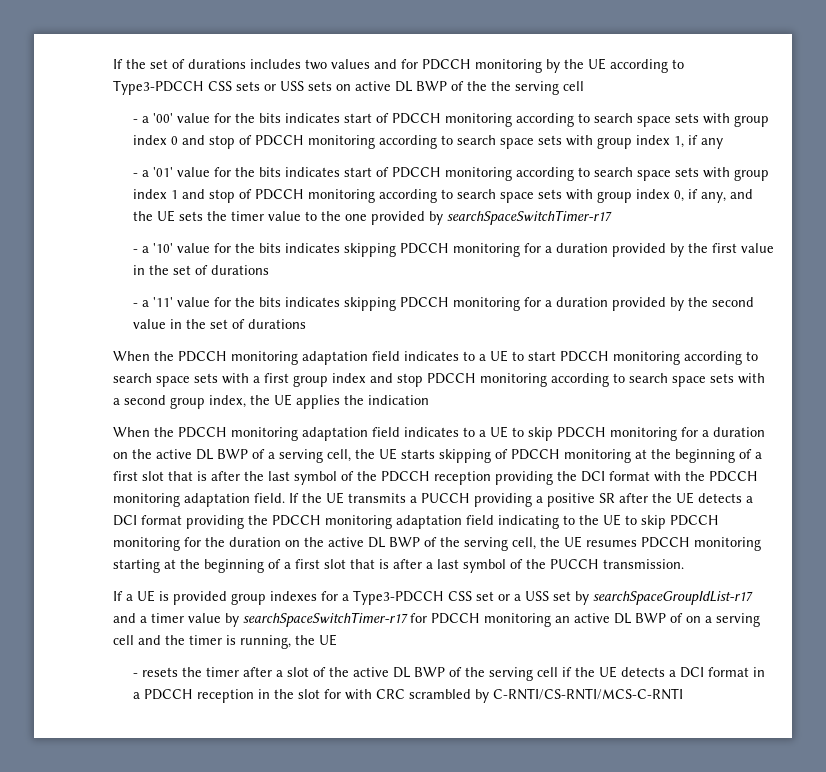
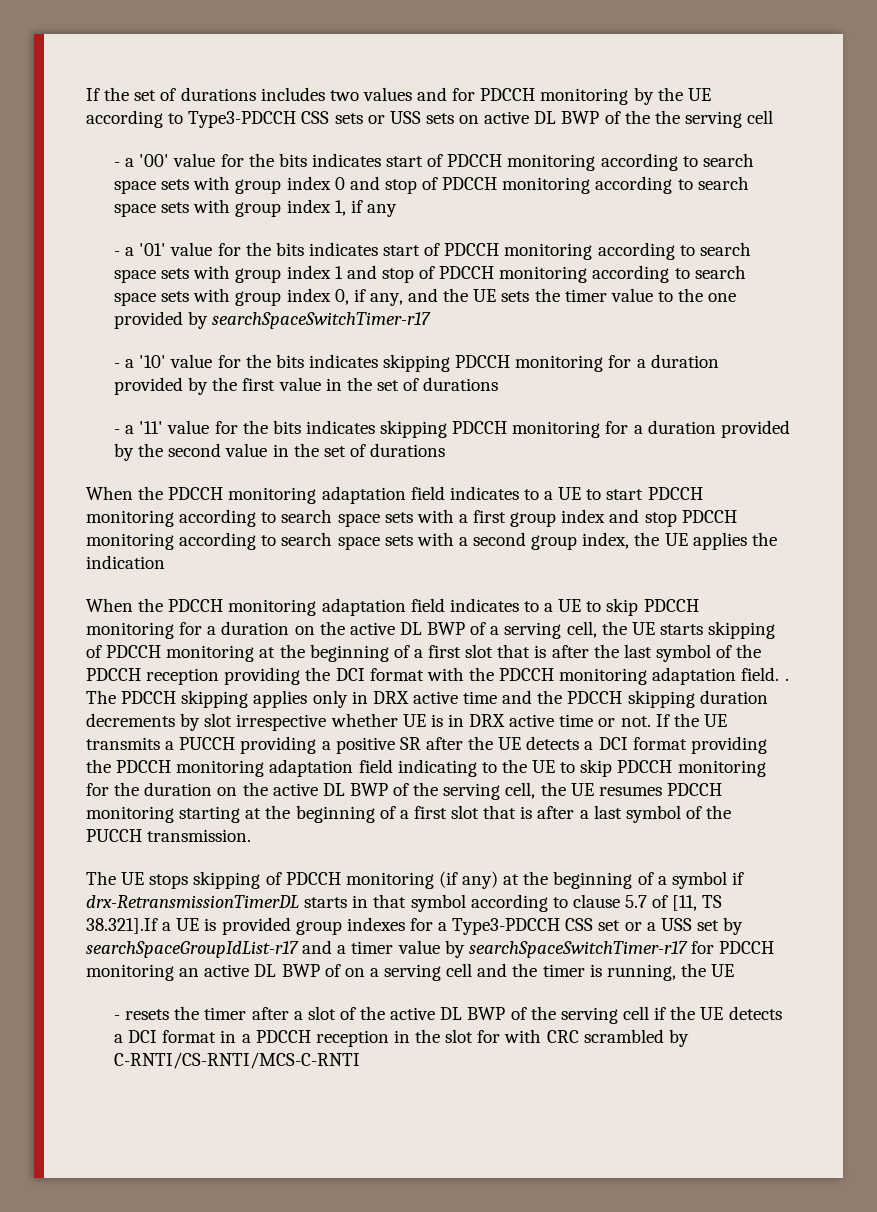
- When the PDCCH monitoring adaptation field indicates to a UE to skip PDCCH monitoring for a duration on the active DL BWP of a serving cell, the UE starts skipping of PDCCH monitoring at the beginning of a first slot that is after the last symbol of the PDCCH reception providing the DCI format with the PDCCH monitoring adaptation field.
+ When the PDCCH monitoring adaptation field indicates to a UE to skip PDCCH monitoring for a duration on the active DL BWP of a serving cell, the UE starts skipping of PDCCH monitoring at the beginning of a first slot that is after the last symbol of the PDCCH reception providing the DCI format with the PDCCH monitoring adaptation field. . The PDCCH skipping applies only in DRX active time and the PDCCH skipping duration decrements by slot irrespective whether UE is in DRX active time or not.
- If a UE is provided group indexes for a Type3-PDCCH CSS set or a USS set by searchSpaceGroupIdList-r17 and a timer value by searchSpaceSwitchTimer-r17 for PDCCH monitoring an active DL BWP of on a serving cell and the timer is running, the UE
+ The UE stops skipping of PDCCH monitoring (if any) at the beginning of a symbol if drx-RetransmissionTimerDL starts in that symbol according to clause 5.7 of [11, TS 38.321].If a UE is provided group indexes for a Type3-PDCCH CSS set or a USS set by searchSpaceGroupIdList-r17 and a timer value by searchSpaceSwitchTimer-r17 for PDCCH monitoring an active DL BWP of on a serving cell and the timer is running, the UE

